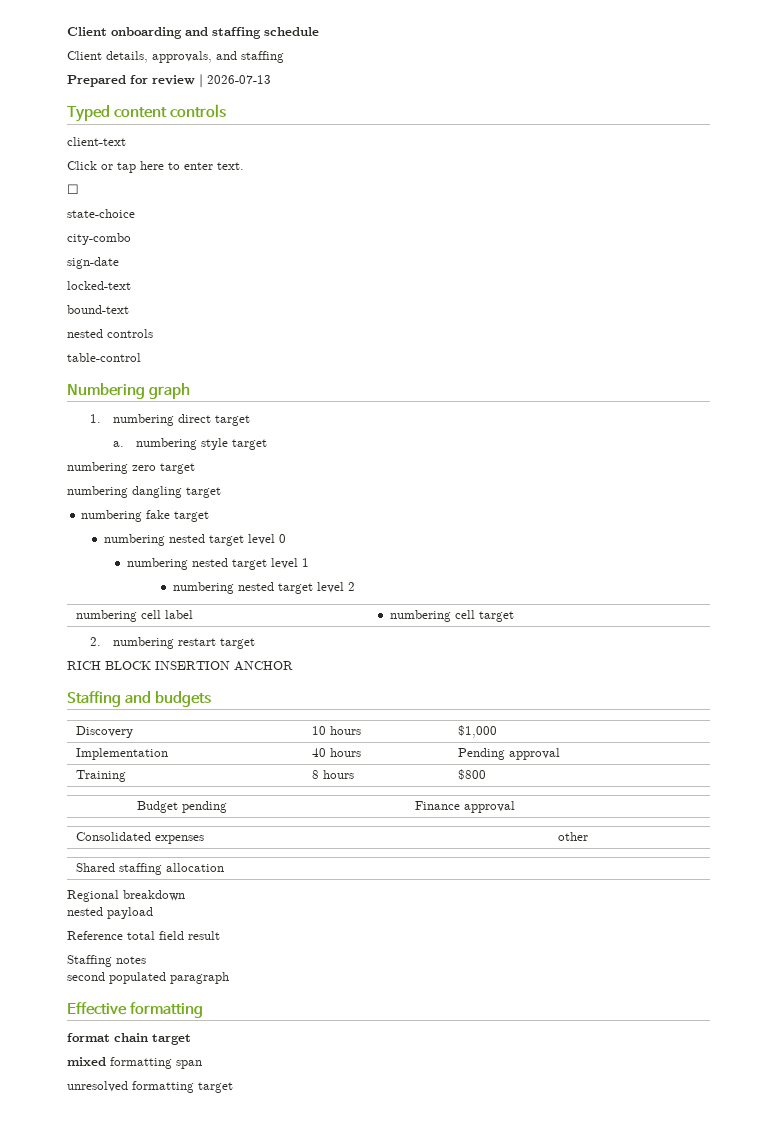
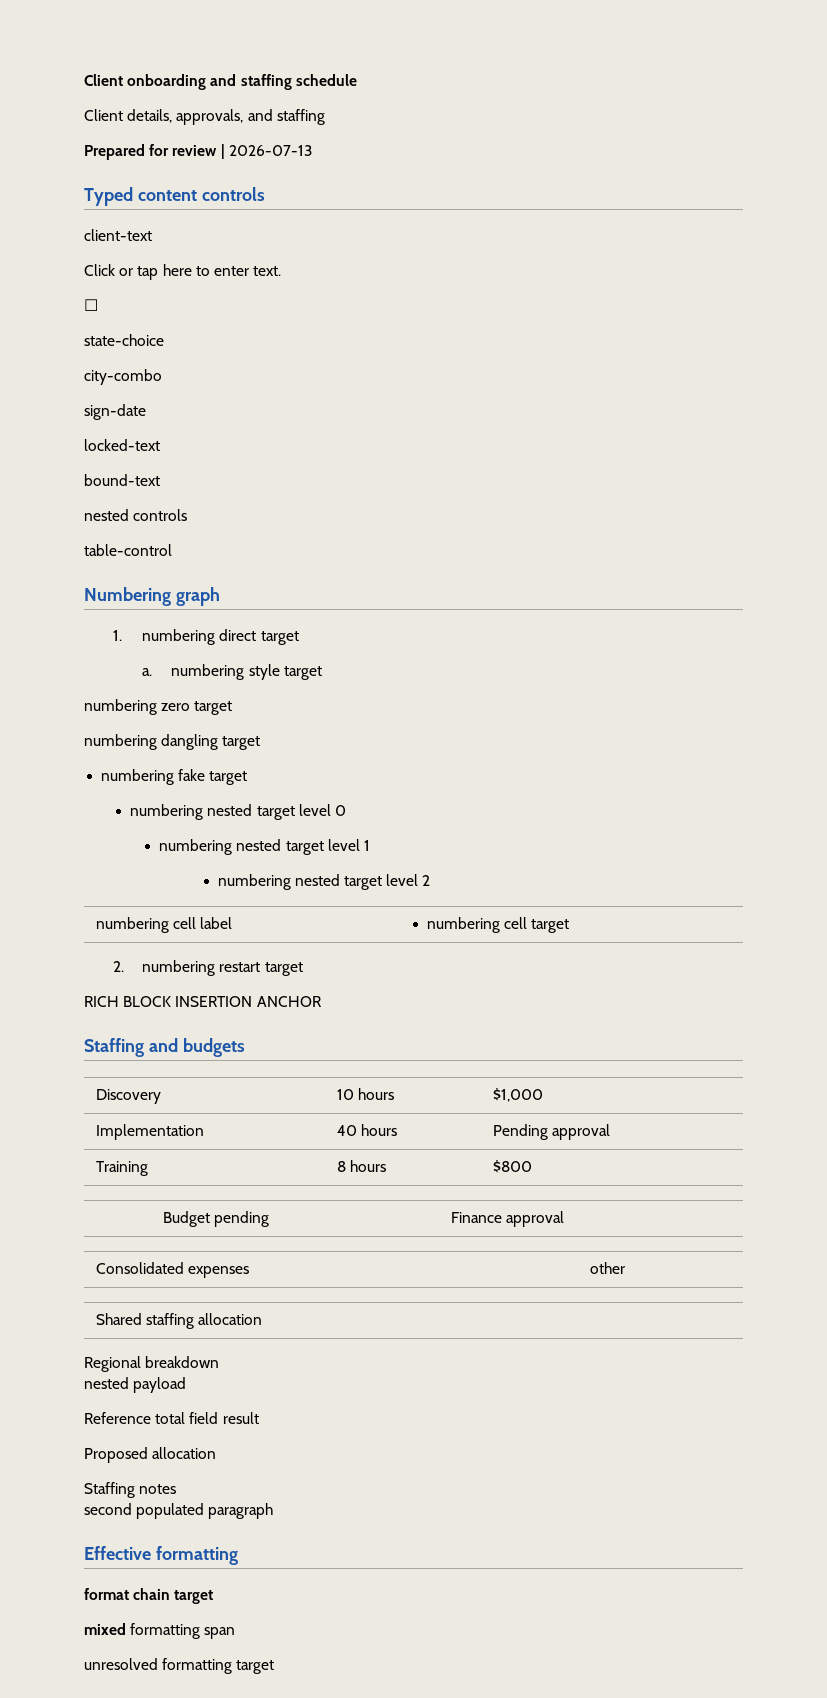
+ Proposed allocation

